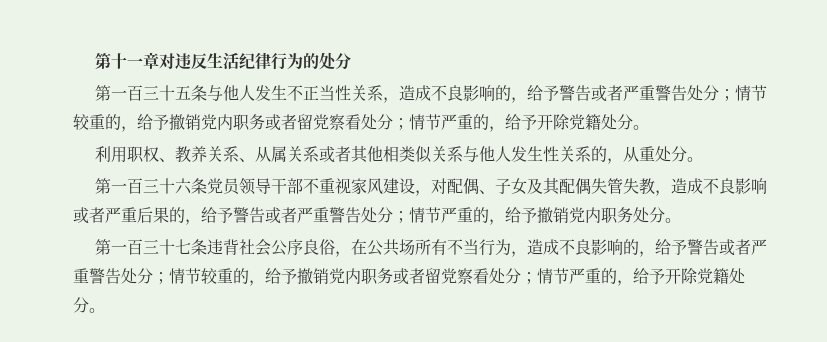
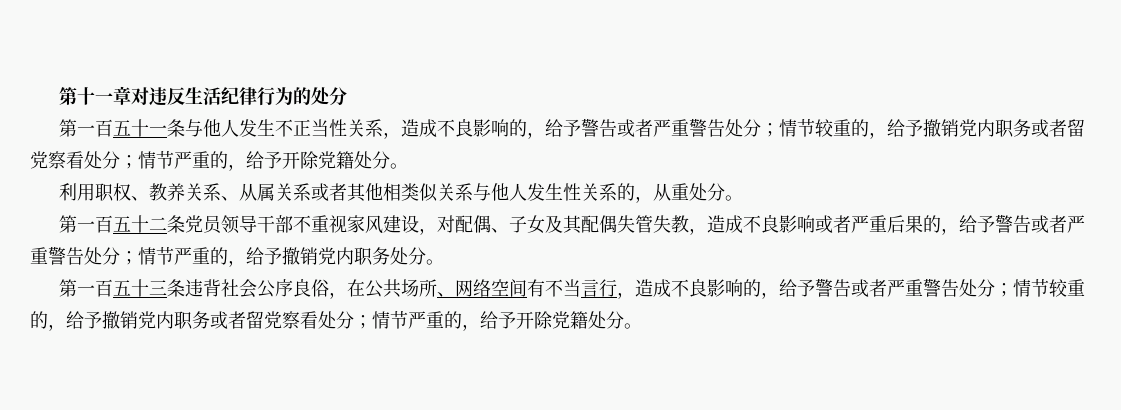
- 第一百三十五条与他人发生不正当性关系，造成不良影响的，给予警告或者严重警告处分；情节较重的，给予撤销党内职务或者留党察看处分；情节严重的，给予开除党籍处分。
+ 第一百五十一条与他人发生不正当性关系，造成不良影响的，给予警告或者严重警告处分；情节较重的，给予撤销党内职务或者留党察看处分；情节严重的，给予开除党籍处分。
- 第一百三十六条党员领导干部不重视家风建设，对配偶、子女及其配偶失管失教，造成不良影响或者严重后果的，给予警告或者严重警告处分；情节严重的，给予撤销党内职务处分。
+ 第一百五十二条党员领导干部不重视家风建设，对配偶、子女及其配偶失管失教，造成不良影响或者严重后果的，给予警告或者严重警告处分；情节严重的，给予撤销党内职务处分。
- 第一百三十七条违背社会公序良俗，在公共场所有不当行为，造成不良影响的，给予警告或者严重警告处分；情节较重的，给予撤销党内职务或者留党察看处分；情节严重的，给予开除党籍处分。
+ 第一百五十三条违背社会公序良俗，在公共场所、网络空间有不当言行，造成不良影响的，给予警告或者严重警告处分；情节较重的，给予撤销党内职务或者留党察看处分；情节严重的，给予开除党籍处分。

